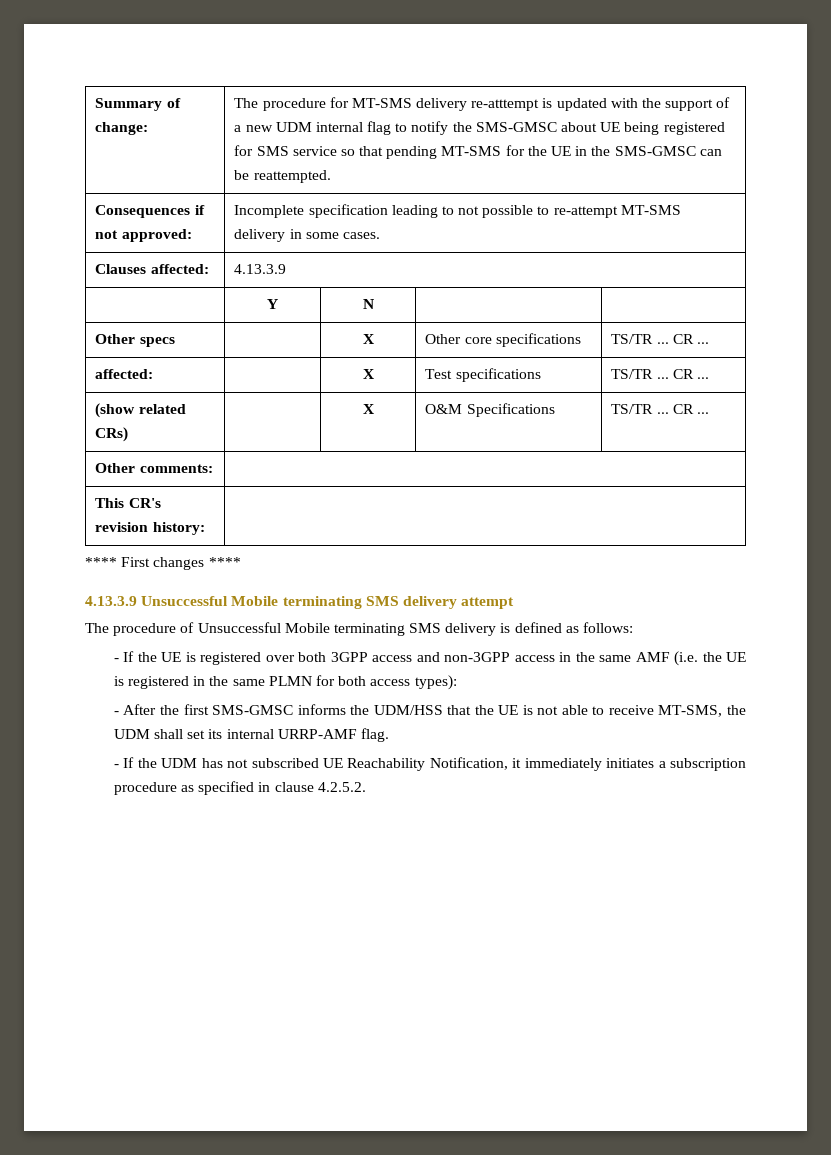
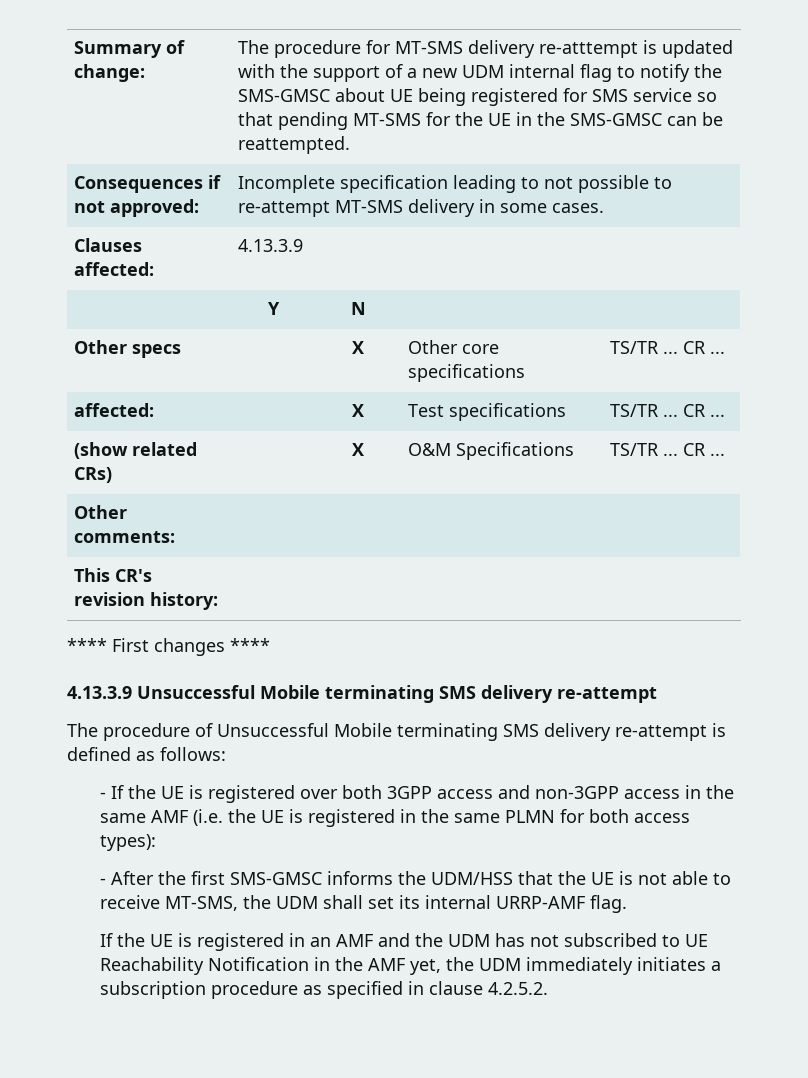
- 4.13.3.9 Unsuccessful Mobile terminating SMS delivery attempt
+ 4.13.3.9 Unsuccessful Mobile terminating SMS delivery re-attempt
- The procedure of Unsuccessful Mobile terminating SMS delivery is defined as follows:
+ The procedure of Unsuccessful Mobile terminating SMS delivery re-attempt is defined as follows:
- - If the UDM has not subscribed UE Reachability Notification, it immediately initiates a subscription procedure as specified in clause 4.2.5.2.
+ If the UE is registered in an AMF and the UDM has not subscribed to UE Reachability Notification in the AMF yet, the UDM immediately initiates a subscription procedure as specified in clause 4.2.5.2.

